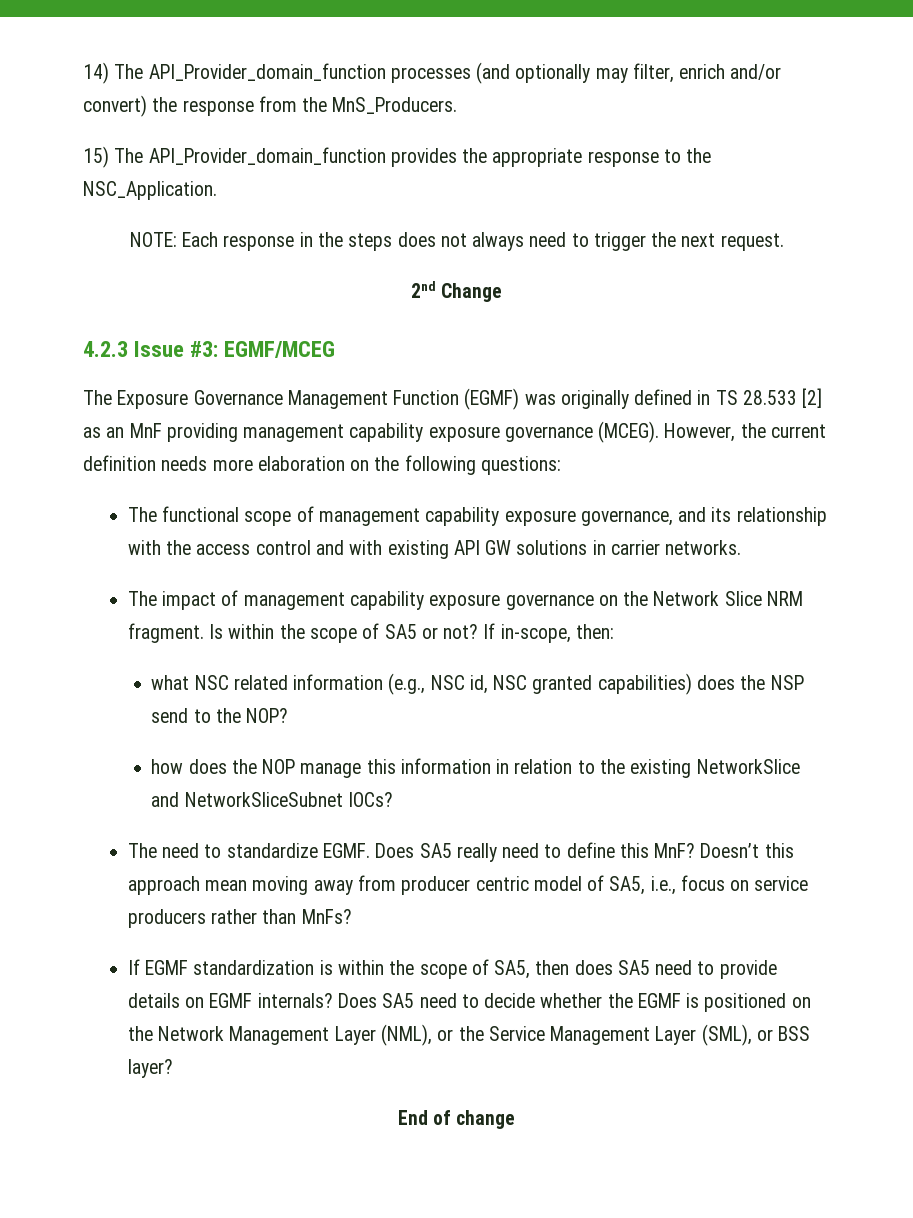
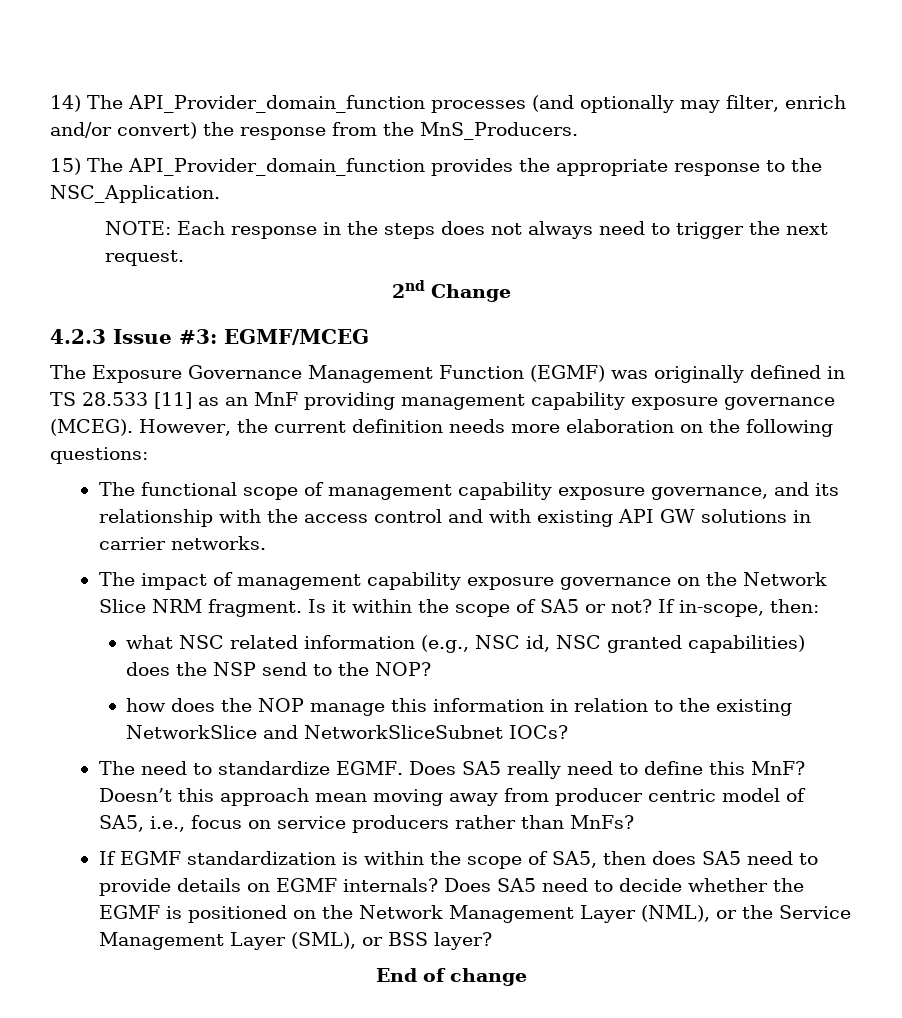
- The Exposure Governance Management Function (EGMF) was originally defined in TS 28.533 [2] as an MnF providing management capability exposure governance (MCEG).
+ The Exposure Governance Management Function (EGMF) was originally defined in TS 28.533 [11] as an MnF providing management capability exposure governance (MCEG).
- Is within the scope of SA5 or not?
+ Is it within the scope of SA5 or not?

